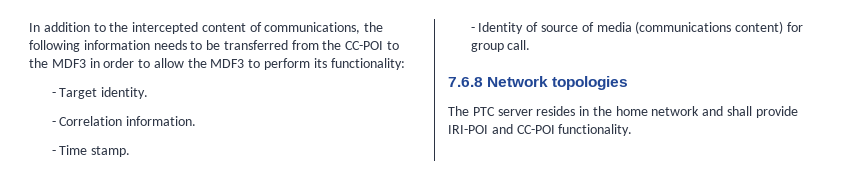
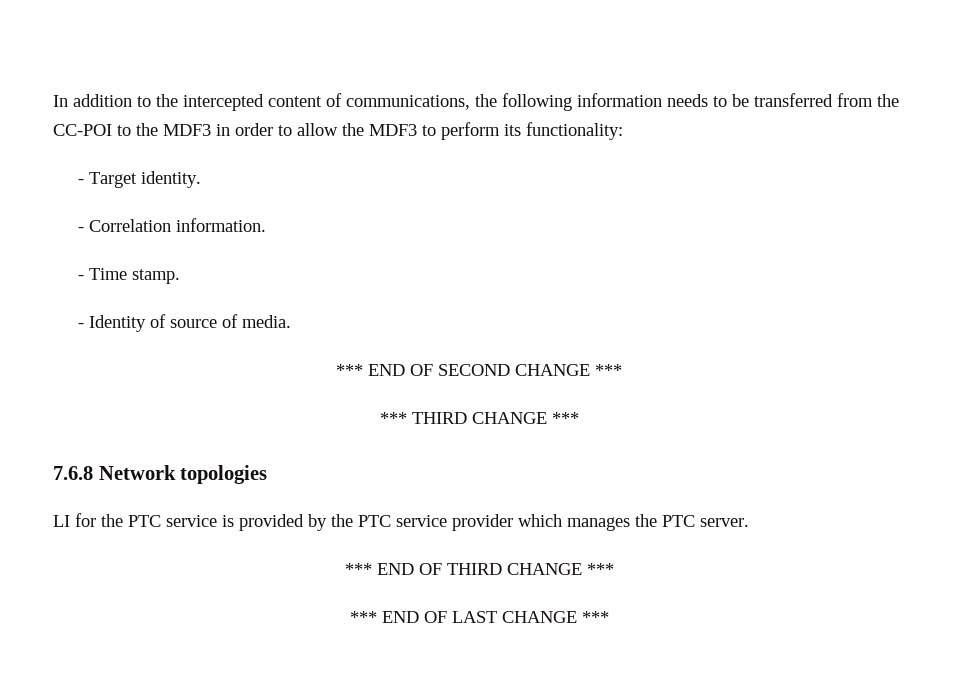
- - Identity of source of media (communications content) for group call.
+ - Identity of source of media.
+ *** END OF SECOND CHANGE ***
+ *** THIRD CHANGE ***
  7.6.8 Network topologies
- The PTC server resides in the home network and shall provide IRI-POI and CC-POI functionality.
+ LI for the PTC service is provided by the PTC service provider which manages the PTC server.
+ *** END OF THIRD CHANGE ***
+ *** END OF LAST CHANGE ***

